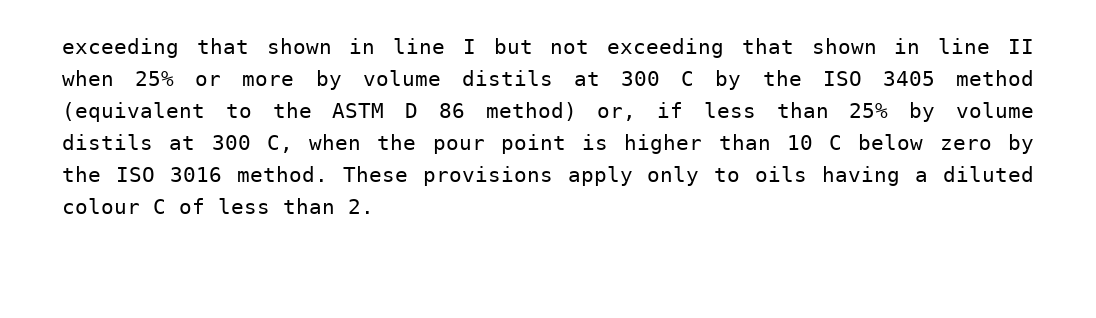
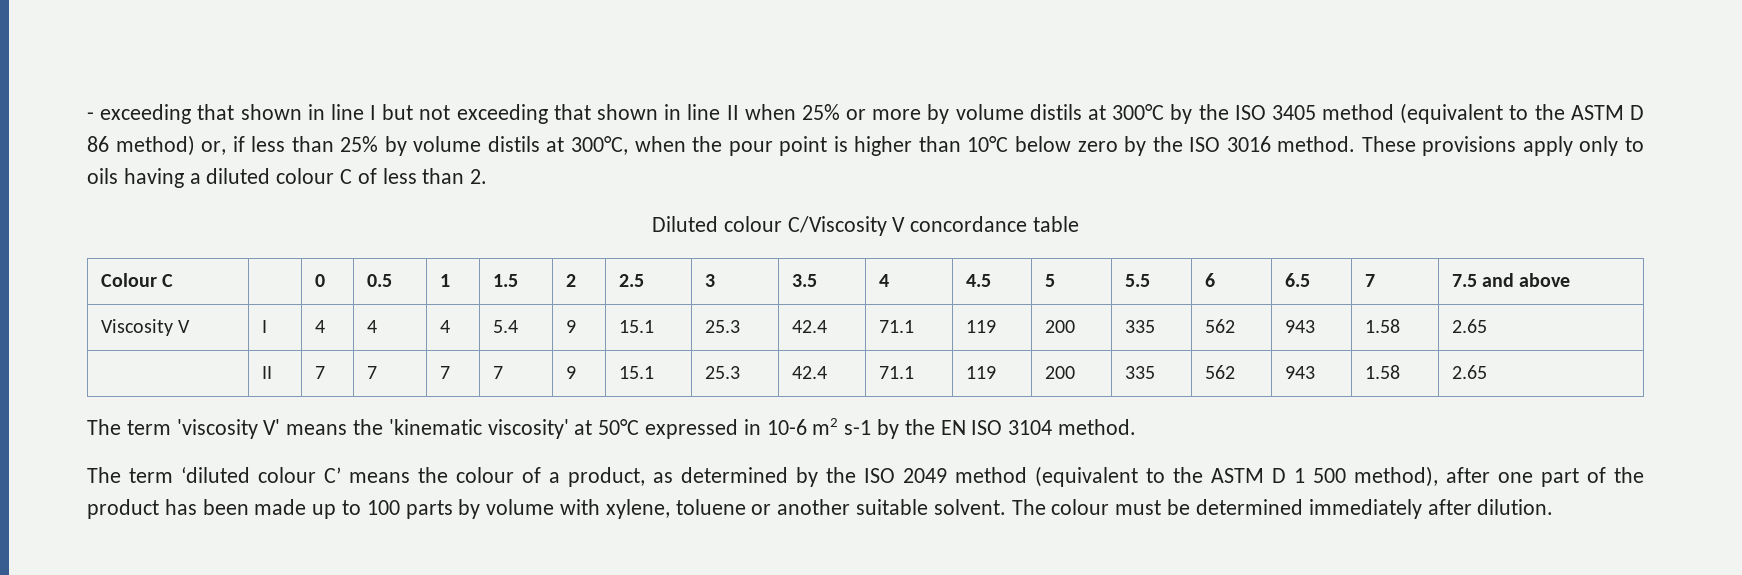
- exceeding that shown in line I but not exceeding that shown in line II when 25% or more by volume distils at 300 C by the ISO 3405 method (equivalent to the ASTM D 86 method) or, if less than 25% by volume distils at 300 C, when the pour point is higher than 10 C below zero by the ISO 3016 method.
+ - exceeding that shown in line I but not exceeding that shown in line II when 25% or more by volume distils at 300°C by the ISO 3405 method (equivalent to the ASTM D 86 method) or, if less than 25% by volume distils at 300°C, when the pour point is higher than 10°C below zero by the ISO 3016 method.
+ Diluted colour C/Viscosity V concordance table
+ Colour C | | 0 | 0.5 | 1 | 1.5 | 2 | 2.5 | 3 | 3.5 | 4 | 4.5 | 5 | 5.5 | 6 | 6.5 | 7 | 7.5 and above
+ Viscosity V | I | 4 | 4 | 4 | 5.4 | 9 | 15.1 | 25.3 | 42.4 | 71.1 | 119 | 200 | 335 | 562 | 943 | 1.58 | 2.65
+ | II | 7 | 7 | 7 | 7 | 9 | 15.1 | 25.3 | 42.4 | 71.1 | 119 | 200 | 335 | 562 | 943 | 1.58 | 2.65
+ The term 'viscosity V' means the 'kinematic viscosity' at 50°C expressed in 10-6 m2 s-1 by the EN ISO 3104 method.
+ The term ‘diluted colour C’ means the colour of a product, as determined by the ISO 2049 method (equivalent to the ASTM D 1 500 method), after one part of the product has been made up to 100 parts by volume with xylene, toluene or another suitable solvent. The colour must be determined immediately after dilution.

